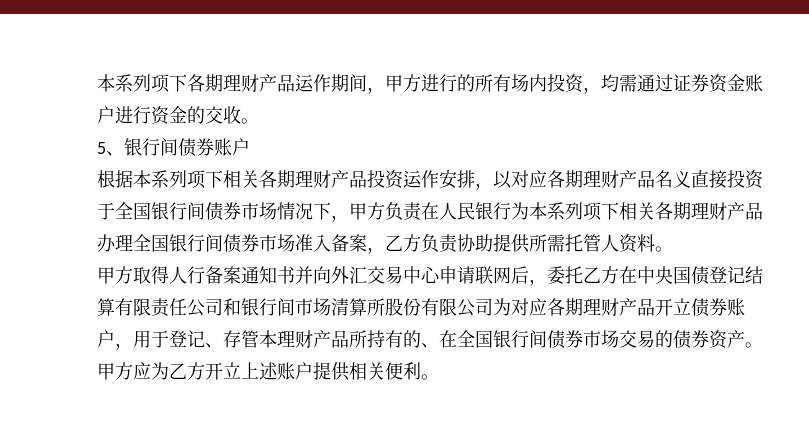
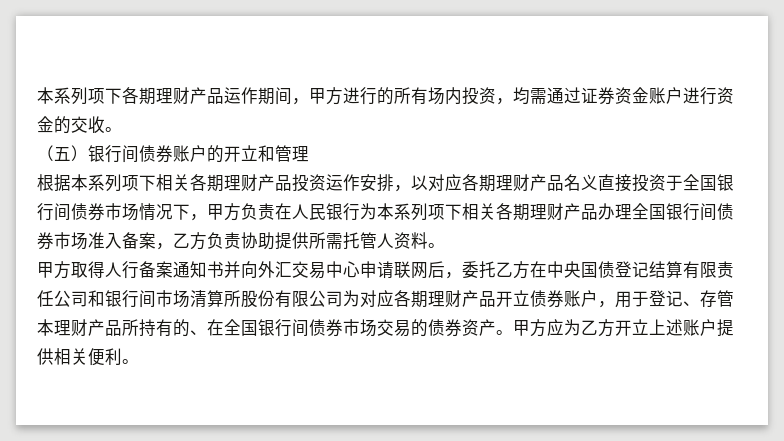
- 5、银行间债券账户
+ （五）银行间债券账户的开立和管理

